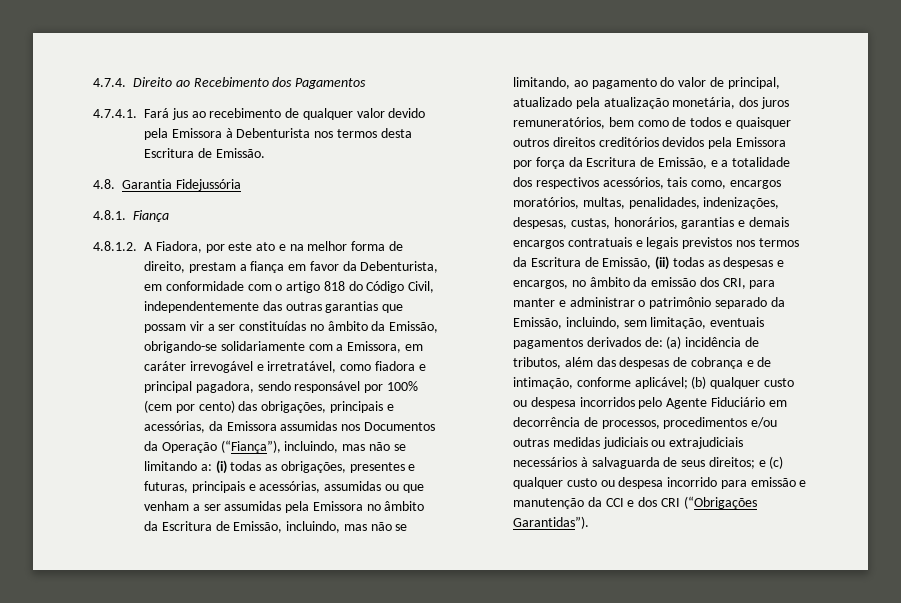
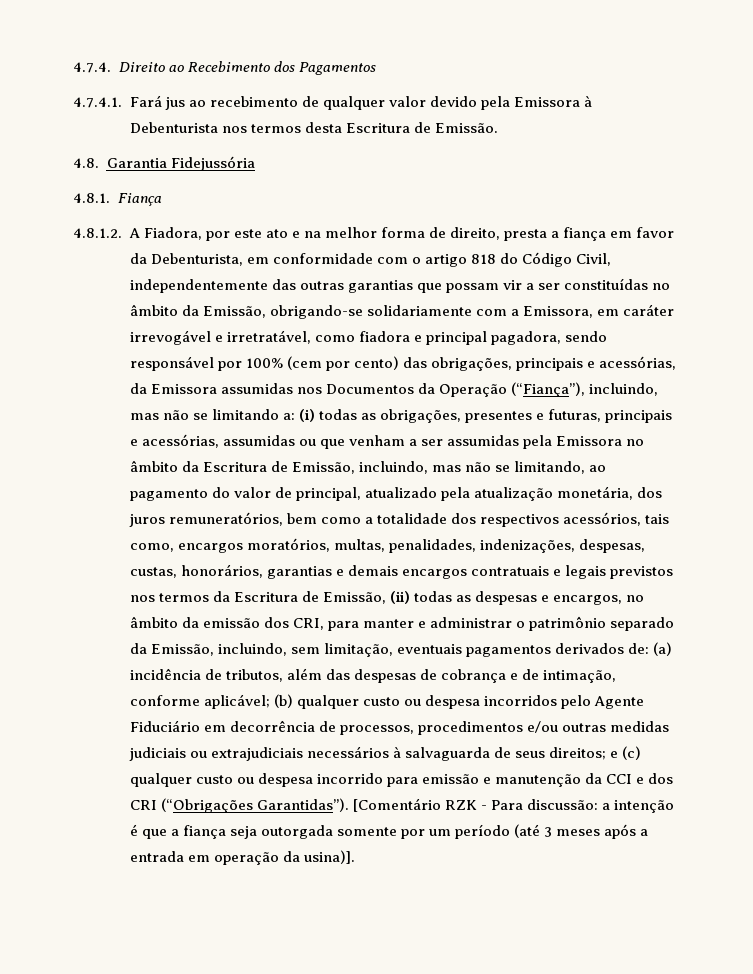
- 4.8.1.2. A Fiadora, por este ato e na melhor forma de direito, prestam a fiança em favor da Debenturista, em conformidade com o artigo 818 do Código Civil, independentemente das outras garantias que possam vir a ser constituídas no âmbito da Emissão, obrigando-se solidariamente com a Emissora, em caráter irrevogável e irretratável, como fiadora e principal pagadora, sendo responsável por 100% (cem por cento) das obrigações, principais e acessórias, da Emissora assumidas nos Documentos da Operação (“Fiança”), incluindo, mas não se limitando a:
+ 4.8.1.2. A Fiadora, por este ato e na melhor forma de direito, presta a fiança em favor da Debenturista, em conformidade com o artigo 818 do Código Civil, independentemente das outras garantias que possam vir a ser constituídas no âmbito da Emissão, obrigando-se solidariamente com a Emissora, em caráter irrevogável e irretratável, como fiadora e principal pagadora, sendo responsável por 100% (cem por cento) das obrigações, principais e acessórias, da Emissora assumidas nos Documentos da Operação (“Fiança”), incluindo, mas não se limitando a:
- (i) todas as obrigações, presentes e futuras, principais e acessórias, assumidas ou que venham a ser assumidas pela Emissora no âmbito da Escritura de Emissão, incluindo, mas não se limitando, ao pagamento do valor de principal, atualizado pela atualização monetária, dos juros remuneratórios, bem como de todos e quaisquer outros direitos creditórios devidos pela Emissora por força da Escritura de Emissão, e a totalidade dos respectivos acessórios, tais como, encargos moratórios, multas, penalidades, indenizações, despesas, custas, honorários, garantias e demais encargos contratuais e legais previstos nos termos da Escritura de Emissão, (ii) todas as despesas e encargos, no âmbito da emissão dos CRI, para manter e administrar o patrimônio separado da Emissão, incluindo, sem limitação, eventuais pagamentos derivados de:
+ (i) todas as obrigações, presentes e futuras, principais e acessórias, assumidas ou que venham a ser assumidas pela Emissora no âmbito da Escritura de Emissão, incluindo, mas não se limitando, ao pagamento do valor de principal, atualizado pela atualização monetária, dos juros remuneratórios, bem como a totalidade dos respectivos acessórios, tais como, encargos moratórios, multas, penalidades, indenizações, despesas, custas, honorários, garantias e demais encargos contratuais e legais previstos nos termos da Escritura de Emissão, (ii) todas as despesas e encargos, no âmbito da emissão dos CRI, para manter e administrar o patrimônio separado da Emissão, incluindo, sem limitação, eventuais pagamentos derivados de:
+ [Comentário RZK - Para discussão: a intenção é que a fiança seja outorgada somente por um período (até 3 meses após a entrada em operação da usina)].

